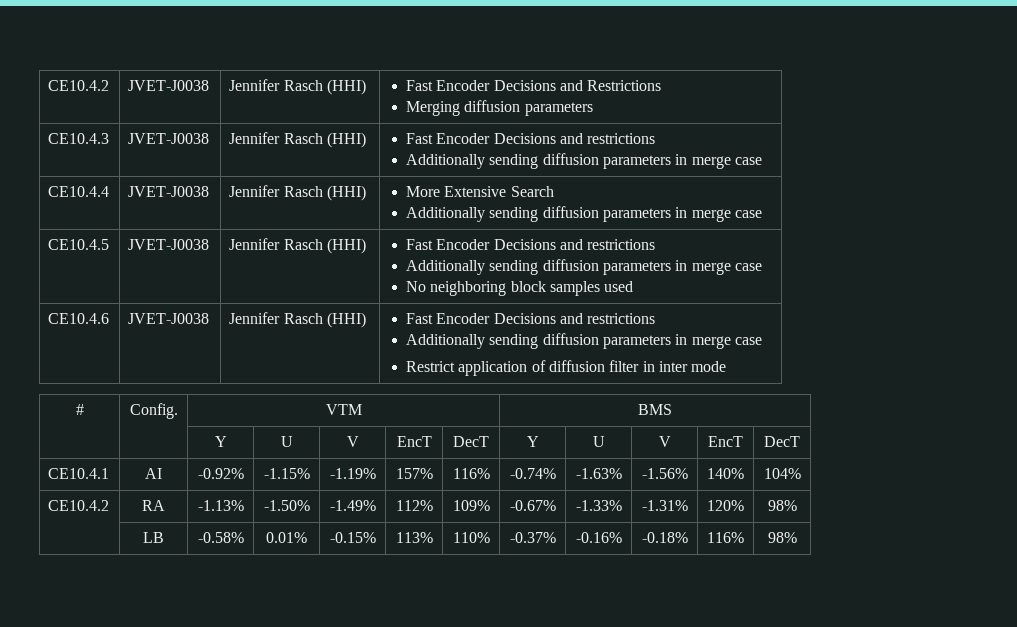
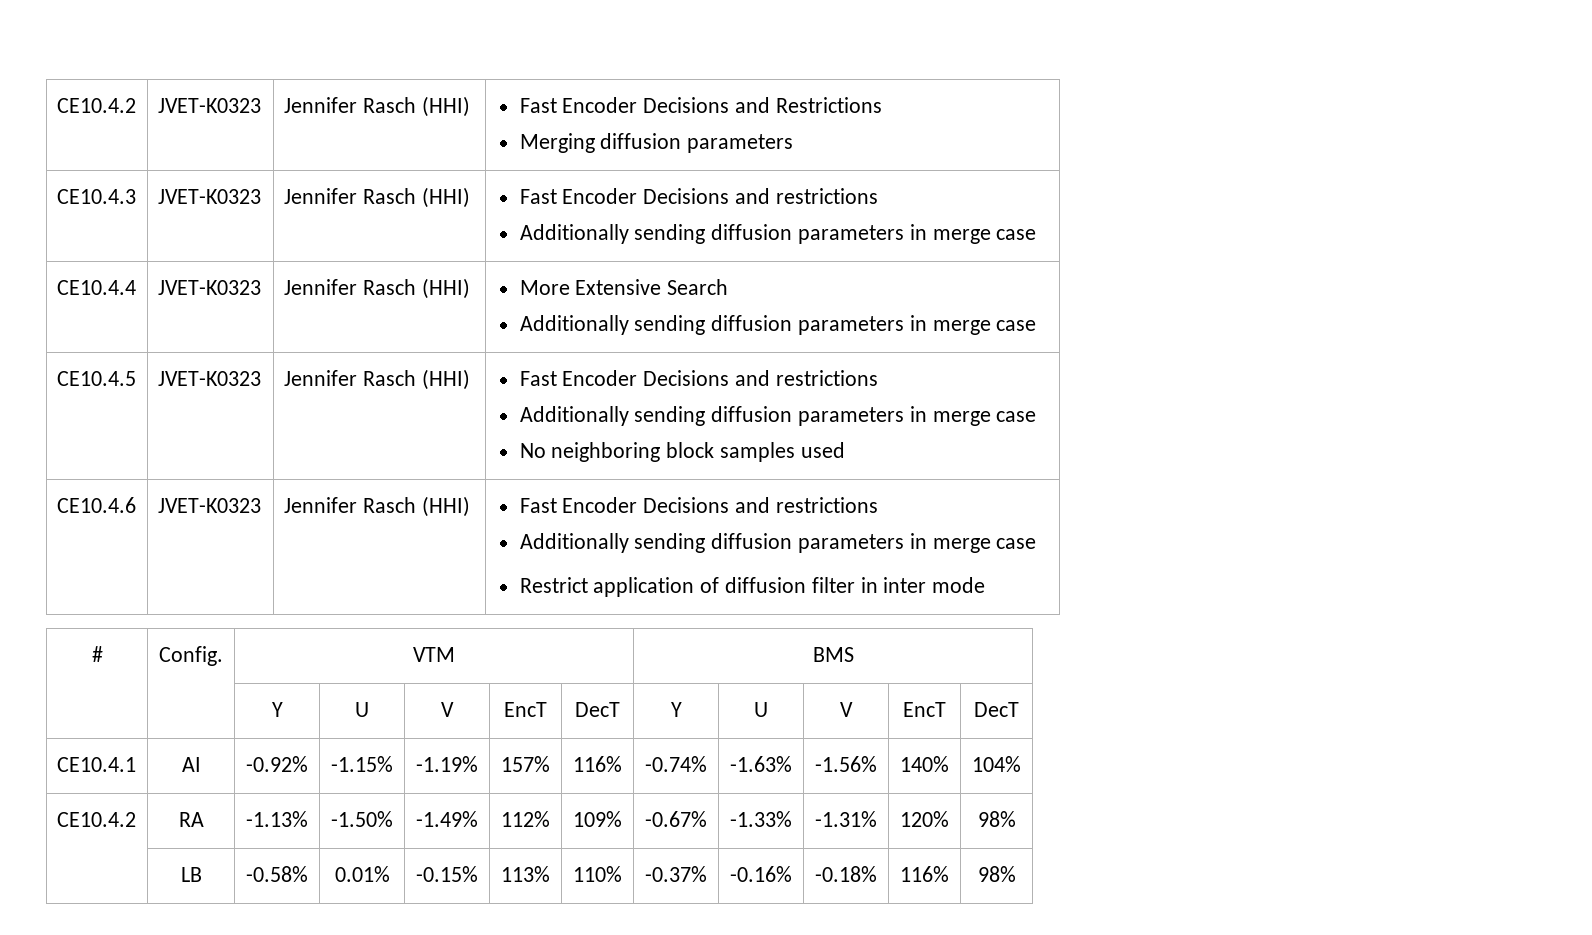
- CE10.4.2 | JVET-J0038 | Jennifer Rasch (HHI) | Fast Encoder Decisions and Restrictions
+ CE10.4.2 | JVET-K0323 | Jennifer Rasch (HHI) | Fast Encoder Decisions and Restrictions
- CE10.4.3 | JVET-J0038 | Jennifer Rasch (HHI) | Fast Encoder Decisions and restrictions
+ CE10.4.3 | JVET-K0323 | Jennifer Rasch (HHI) | Fast Encoder Decisions and restrictions
- CE10.4.4 | JVET-J0038 | Jennifer Rasch (HHI) | More Extensive Search
+ CE10.4.4 | JVET-K0323 | Jennifer Rasch (HHI) | More Extensive Search
- CE10.4.5 | JVET-J0038 | Jennifer Rasch (HHI) | Fast Encoder Decisions and restrictions
+ CE10.4.5 | JVET-K0323 | Jennifer Rasch (HHI) | Fast Encoder Decisions and restrictions
- CE10.4.6 | JVET-J0038 | Jennifer Rasch (HHI) | Fast Encoder Decisions and restrictions
+ CE10.4.6 | JVET-K0323 | Jennifer Rasch (HHI) | Fast Encoder Decisions and restrictions

